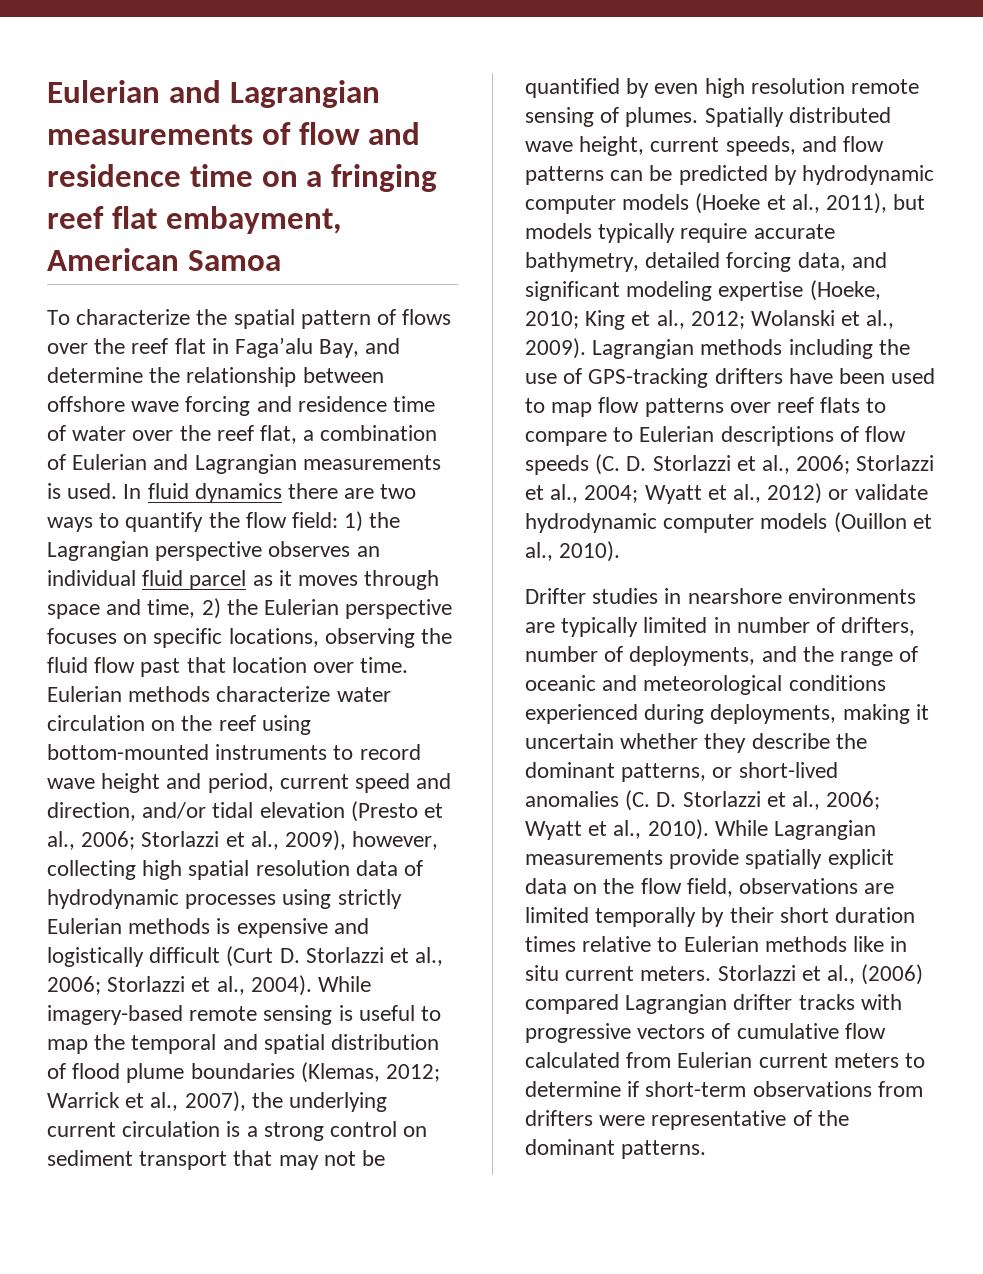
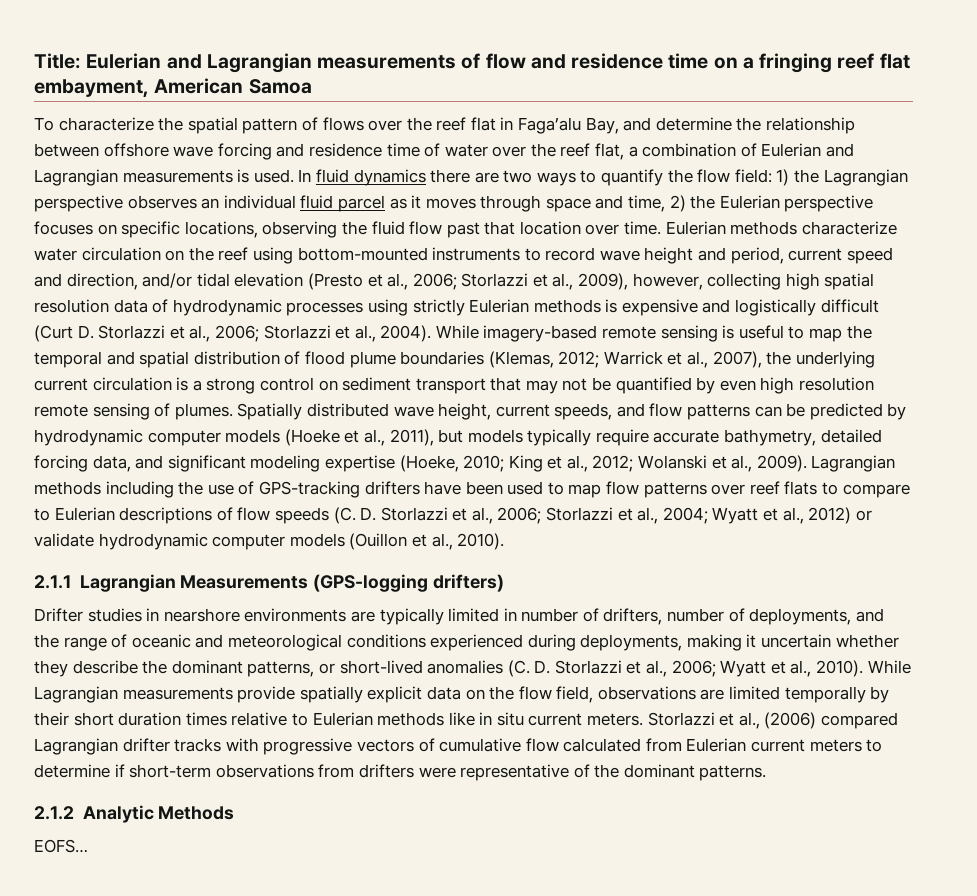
- Eulerian and Lagrangian measurements of flow and residence time on a fringing reef flat embayment, American Samoa
+ Title: Eulerian and Lagrangian measurements of flow and residence time on a fringing reef flat embayment, American Samoa
+ 2.1.1 Lagrangian Measurements (GPS-logging drifters)
+ 2.1.2 Analytic Methods
+ EOFS…

